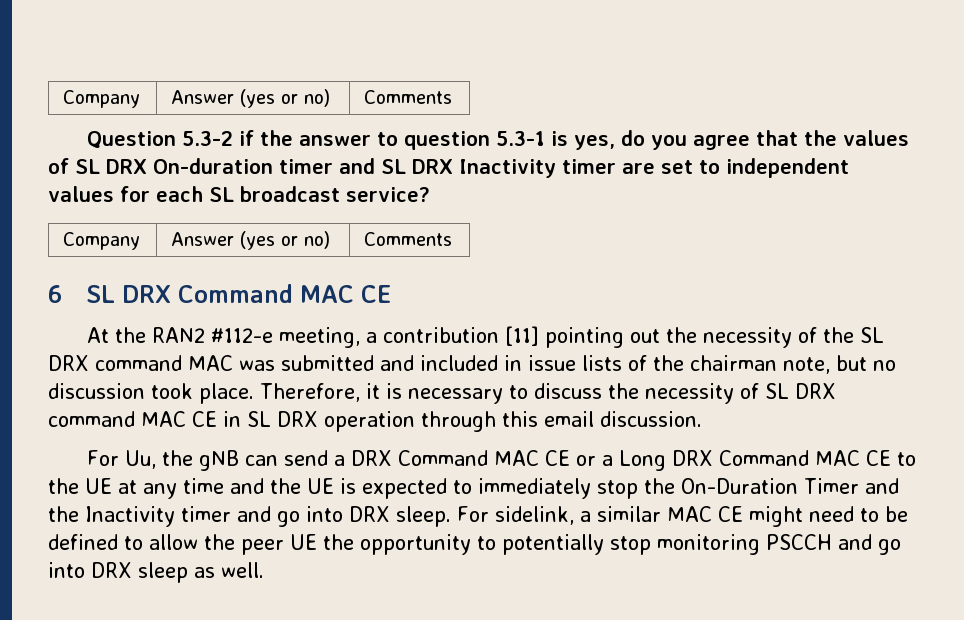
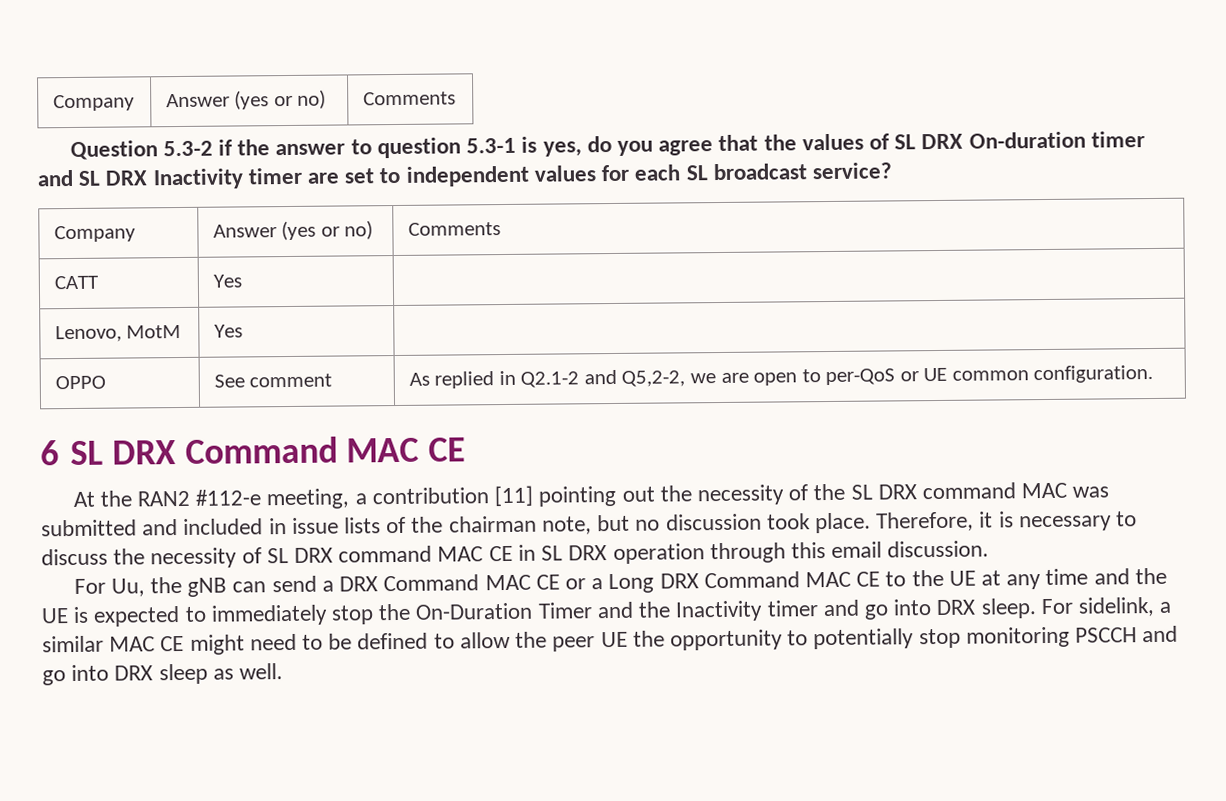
+ CATT | Yes |
+ Lenovo, MotM | Yes |
+ OPPO | See comment | As replied in Q2.1-2 and Q5,2-2, we are open to per-QoS or UE common configuration.

